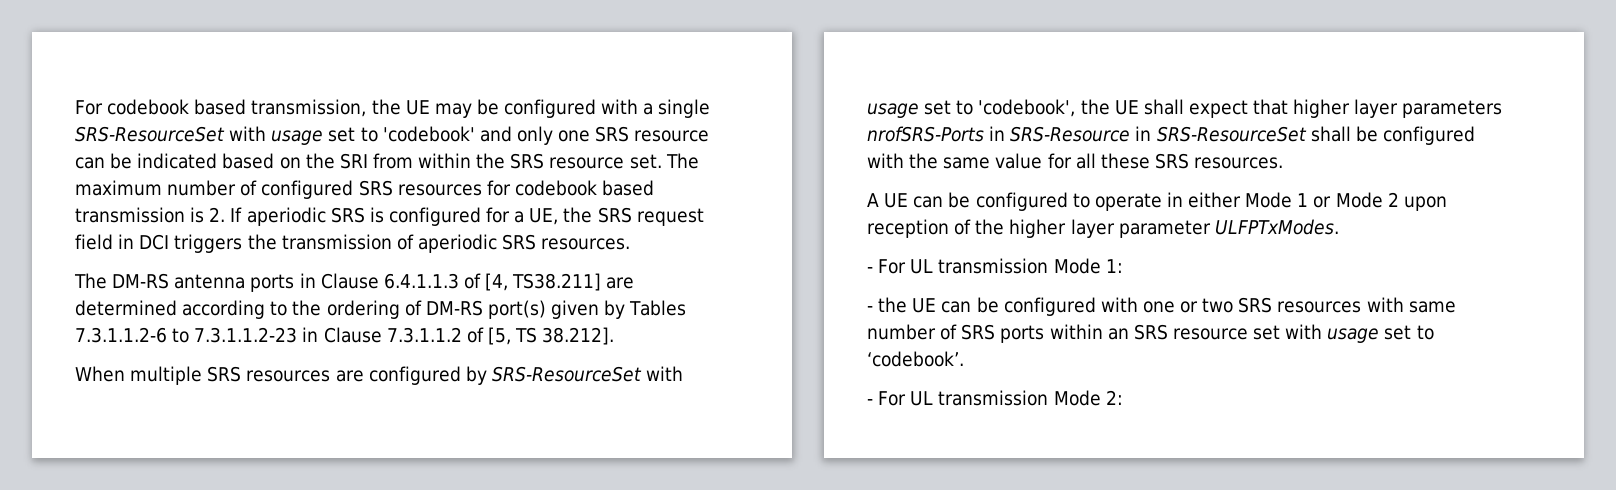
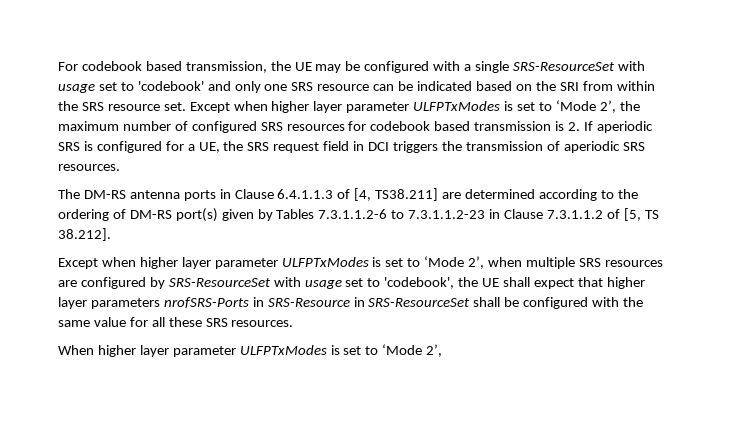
- The maximum number of configured SRS resources for codebook based transmission is 2. If aperiodic SRS is configured for a UE, the SRS request field in DCI triggers the transmission of aperiodic SRS resources.
+ Except when higher layer parameter ULFPTxModes is set to ‘Mode 2’, the maximum number of configured SRS resources for codebook based transmission is 2. If aperiodic SRS is configured for a UE, the SRS request field in DCI triggers the transmission of aperiodic SRS resources.
- When multiple SRS resources are configured by SRS-ResourceSet with usage set to 'codebook', the UE shall expect that higher layer parameters nrofSRS-Ports in SRS-Resource in SRS-ResourceSet shall be configured with the same value for all these SRS resources.
+ Except when higher layer parameter ULFPTxModes is set to ‘Mode 2’, when multiple SRS resources are configured by SRS-ResourceSet with usage set to 'codebook', the UE shall expect that higher layer parameters nrofSRS-Ports in SRS-Resource in SRS-ResourceSet shall be configured with the same value for all these SRS resources.
- A UE can be configured to operate in either Mode 1 or Mode 2 upon reception of the higher layer parameter ULFPTxModes.
- - For UL transmission Mode 1:
- - the UE can be configured with one or two SRS resources with same number of SRS ports within an SRS resource set with usage set to ‘codebook’.
- - For UL transmission Mode 2:
+ When higher layer parameter ULFPTxModes is set to ‘Mode 2’,

